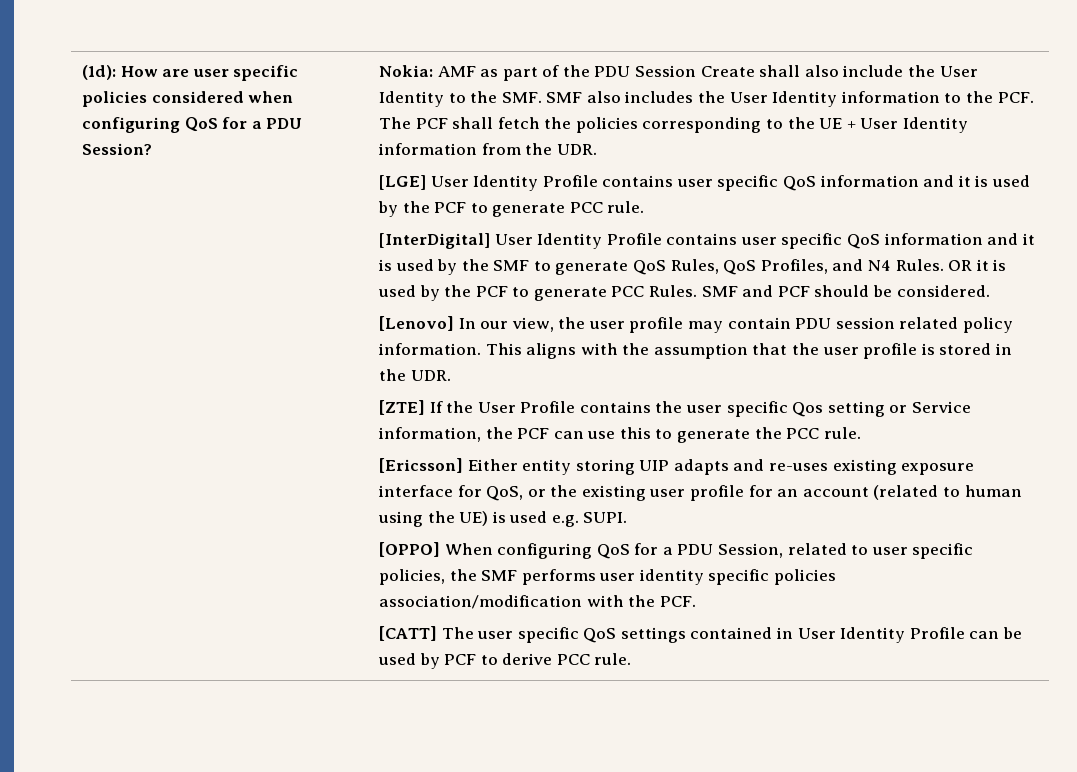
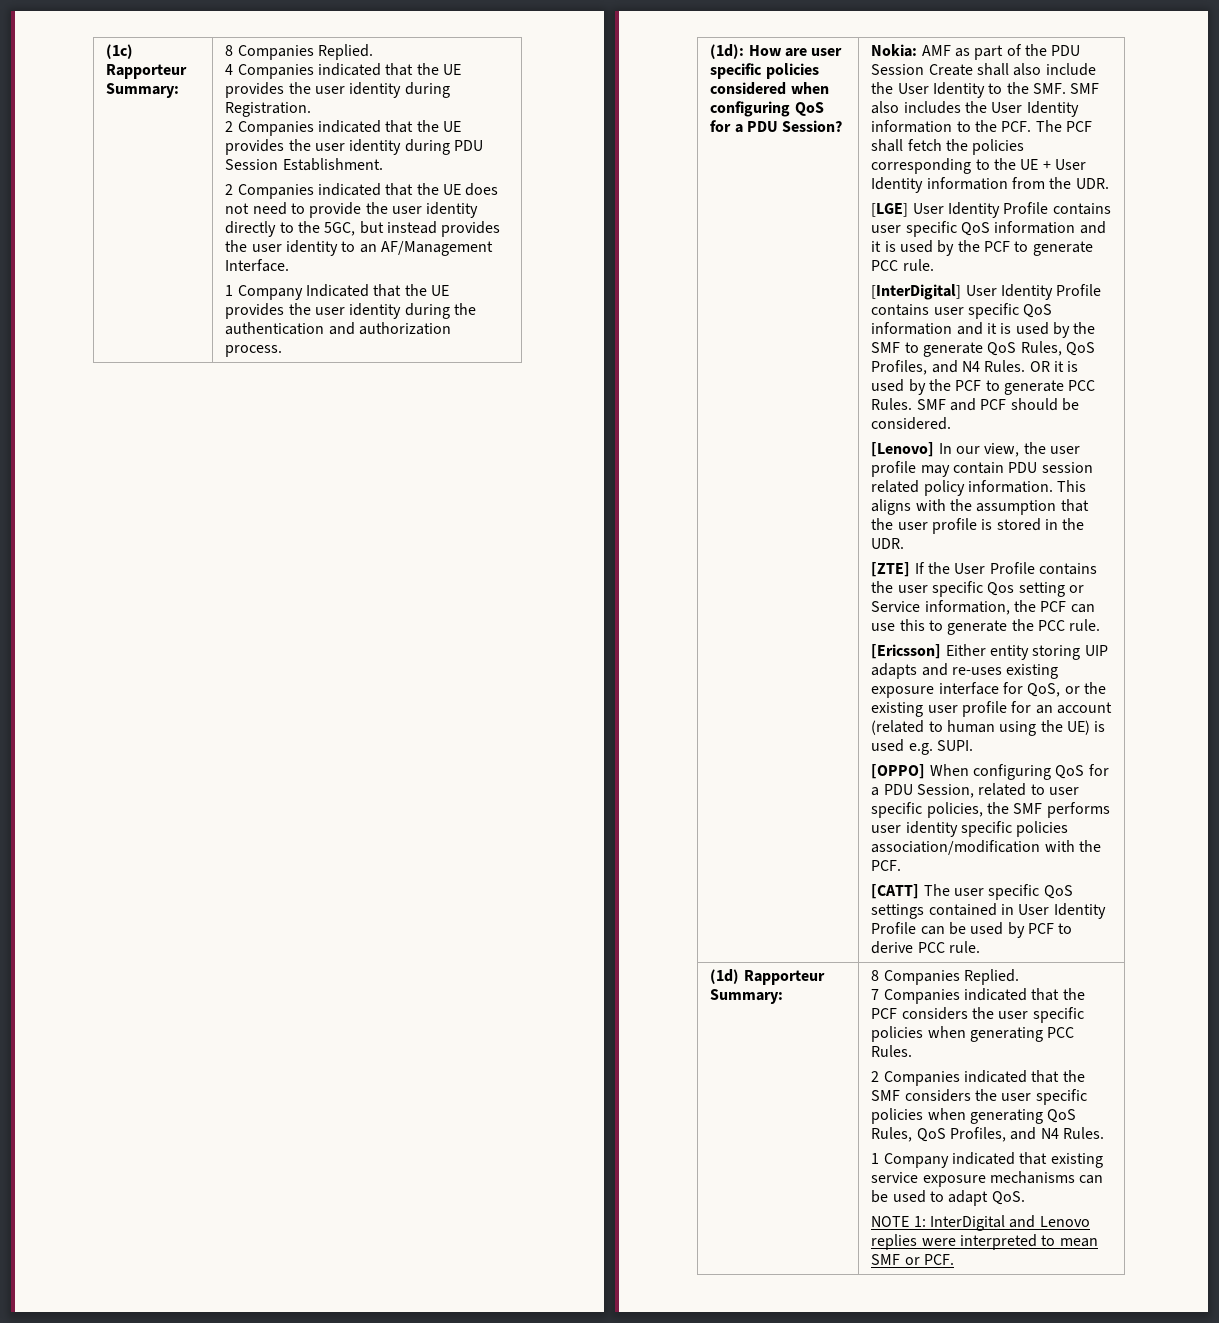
+ (1c) Rapporteur Summary: | 8 Companies Replied.
+ 4 Companies indicated that the UE provides the user identity during Registration.
+ 2 Companies indicated that the UE provides the user identity during PDU Session Establishment.
+ 2 Companies indicated that the UE does not need to provide the user identity directly to the 5GC, but instead provides the user identity to an AF/Management Interface.
+ 1 Company Indicated that the UE provides the user identity during the authentication and authorization process.
+ (1d) Rapporteur Summary: | 8 Companies Replied.
+ 7 Companies indicated that the PCF considers the user specific policies when generating PCC Rules.
+ 2 Companies indicated that the SMF considers the user specific policies when generating QoS Rules, QoS Profiles, and N4 Rules.
+ 1 Company indicated that existing service exposure mechanisms can be used to adapt QoS.
+ NOTE 1: InterDigital and Lenovo replies were interpreted to mean SMF or PCF.

